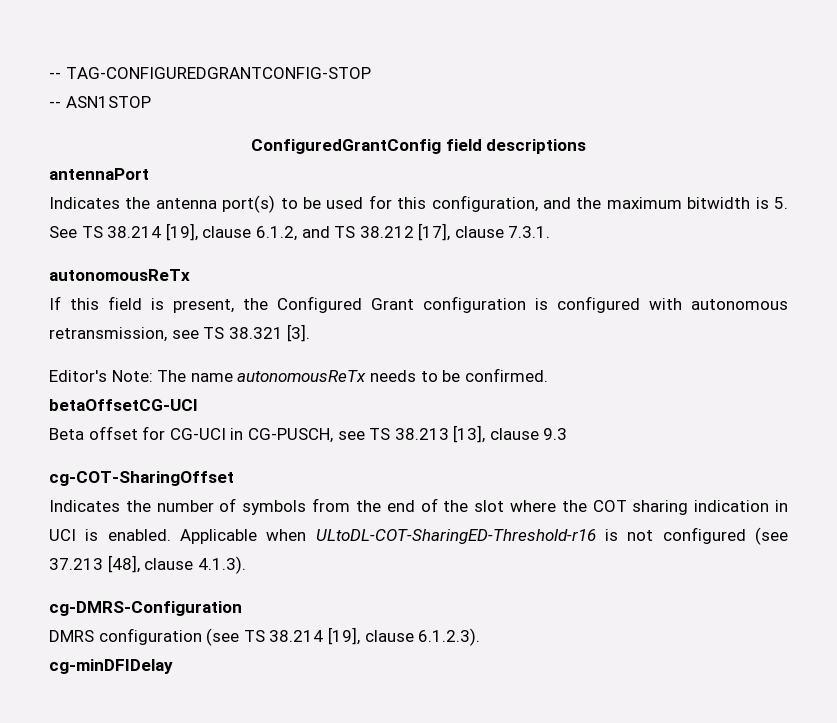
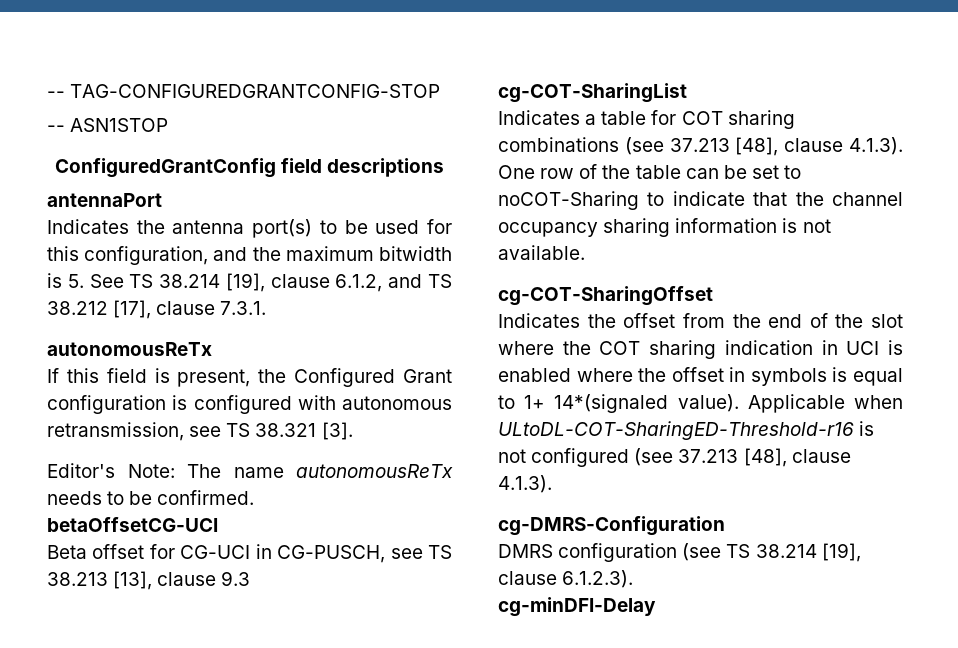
+ cg-COT-SharingList
+ Indicates a table for COT sharing combinations (see 37.213 [48], clause 4.1.3). One row of the table can be set to noCOT-Sharing to indicate that the channel occupancy sharing information is not available.
- Indicates the number of symbols from the end of the slot where the COT sharing indication in UCI is enabled.
+ Indicates the offset from the end of the slot where the COT sharing indication in UCI is enabled where the offset in symbols is equal to 1+ 14*(signaled value).
- cg-minDFIDelay
+ cg-minDFI-Delay

